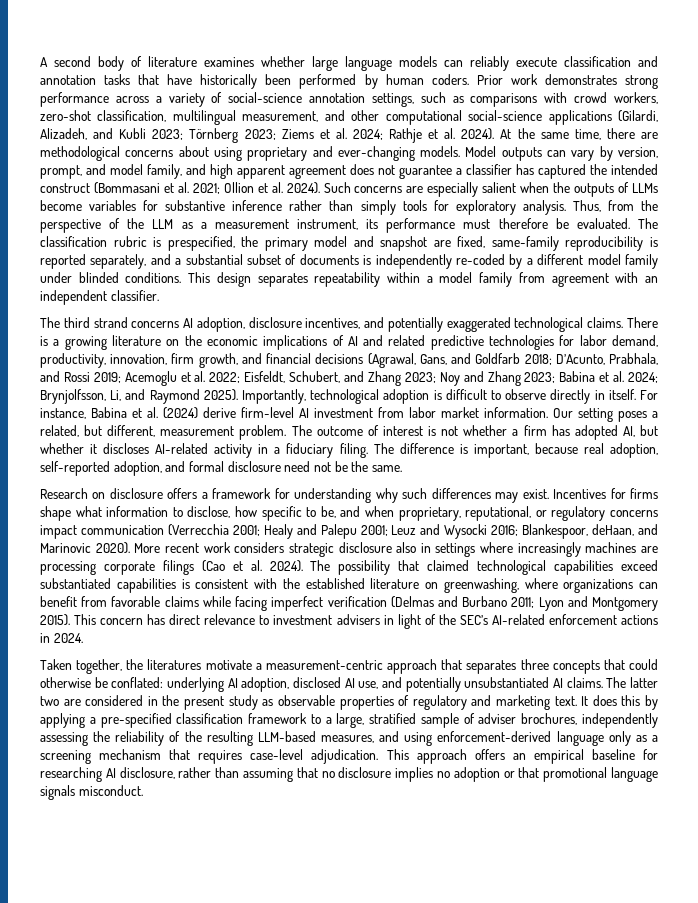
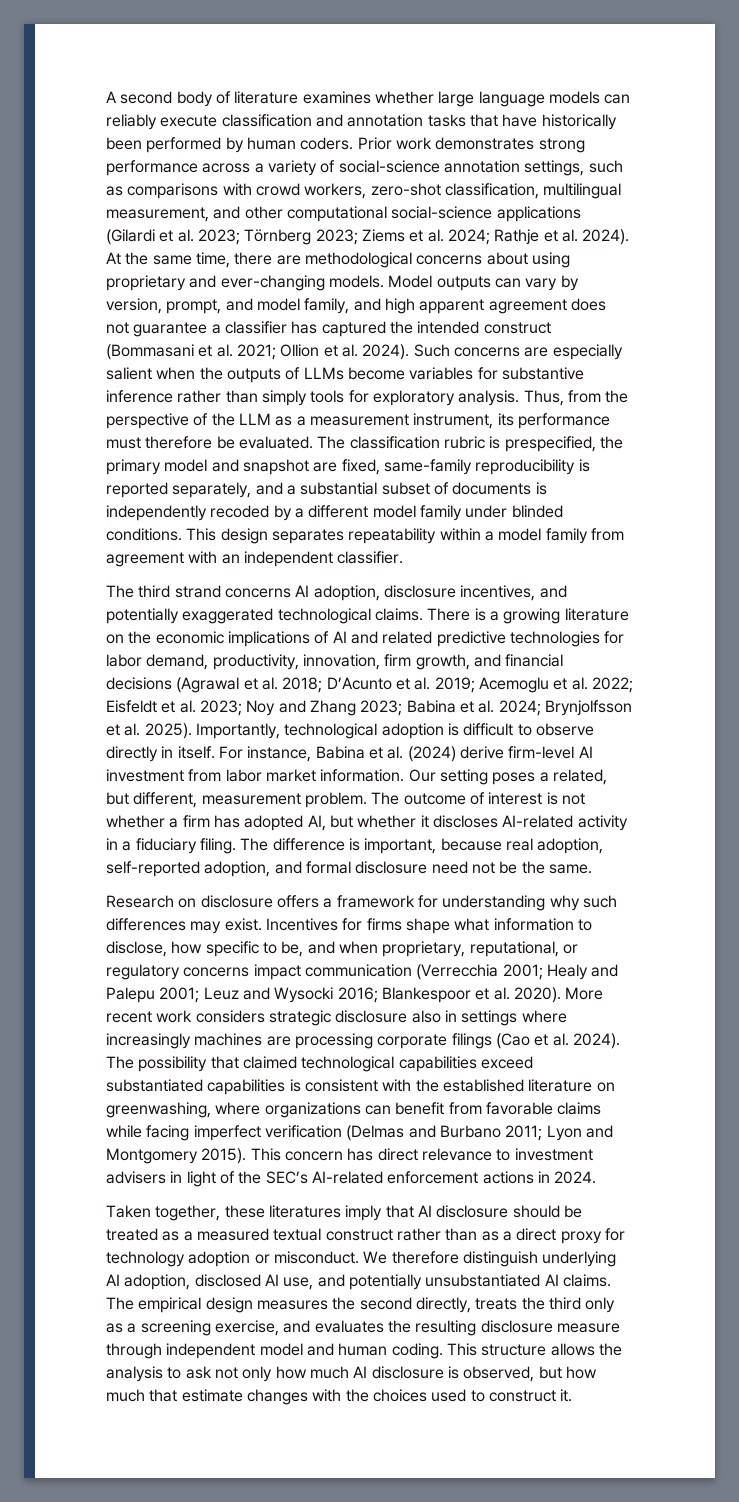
- Prior work demonstrates strong performance across a variety of social-science annotation settings, such as comparisons with crowd workers, zero-shot classification, multilingual measurement, and other computational social-science applications (Gilardi, Alizadeh, and Kubli 2023; Törnberg 2023; Ziems et al. 2024; Rathje et al. 2024).
+ Prior work demonstrates strong performance across a variety of social-science annotation settings, such as comparisons with crowd workers, zero-shot classification, multilingual measurement, and other computational social-science applications (Gilardi et al. 2023; Törnberg 2023; Ziems et al. 2024; Rathje et al. 2024).
- The classification rubric is prespecified, the primary model and snapshot are fixed, same-family reproducibility is reported separately, and a substantial subset of documents is independently re-coded by a different model family under blinded conditions.
+ The classification rubric is prespecified, the primary model and snapshot are fixed, same-family reproducibility is reported separately, and a substantial subset of documents is independently recoded by a different model family under blinded conditions.
- There is a growing literature on the economic implications of AI and related predictive technologies for labor demand, productivity, innovation, firm growth, and financial decisions (Agrawal, Gans, and Goldfarb 2018; D’Acunto, Prabhala, and Rossi 2019; Acemoglu et al. 2022; Eisfeldt, Schubert, and Zhang 2023; Noy and Zhang 2023; Babina et al. 2024; Brynjolfsson, Li, and Raymond 2025).
+ There is a growing literature on the economic implications of AI and related predictive technologies for labor demand, productivity, innovation, firm growth, and financial decisions (Agrawal et al. 2018; D’Acunto et al. 2019; Acemoglu et al. 2022; Eisfeldt et al. 2023; Noy and Zhang 2023; Babina et al. 2024; Brynjolfsson et al. 2025).
- Incentives for firms shape what information to disclose, how specific to be, and when proprietary, reputational, or regulatory concerns impact communication (Verrecchia 2001; Healy and Palepu 2001; Leuz and Wysocki 2016; Blankespoor, deHaan, and Marinovic 2020).
+ Incentives for firms shape what information to disclose, how specific to be, and when proprietary, reputational, or regulatory concerns impact communication (Verrecchia 2001; Healy and Palepu 2001; Leuz and Wysocki 2016; Blankespoor et al. 2020).
- Taken together, the literatures motivate a measurement-centric approach that separates three concepts that could otherwise be conflated: underlying AI adoption, disclosed AI use, and potentially unsubstantiated AI claims.
+ Taken together, these literatures imply that AI disclosure should be treated as a measured textual construct rather than as a direct proxy for technology adoption or misconduct. We therefore distinguish underlying AI adoption, disclosed AI use, and potentially unsubstantiated AI claims.
- The latter two are considered in the present study as observable properties of regulatory and marketing text. It does this by applying a pre-specified classification framework to a large, stratified sample of adviser brochures, independently assessing the reliability of the resulting LLM-based measures, and using enforcement-derived language only as a screening mechanism that requires case-level adjudication. This approach offers an empirical baseline for researching AI disclosure, rather than assuming that no disclosure implies no adoption or that promotional language signals misconduct.
+ The empirical design measures the second directly, treats the third only as a screening exercise, and evaluates the resulting disclosure measure through independent model and human coding. This structure allows the analysis to ask not only how much AI disclosure is observed, but how much that estimate changes with the choices used to construct it.

